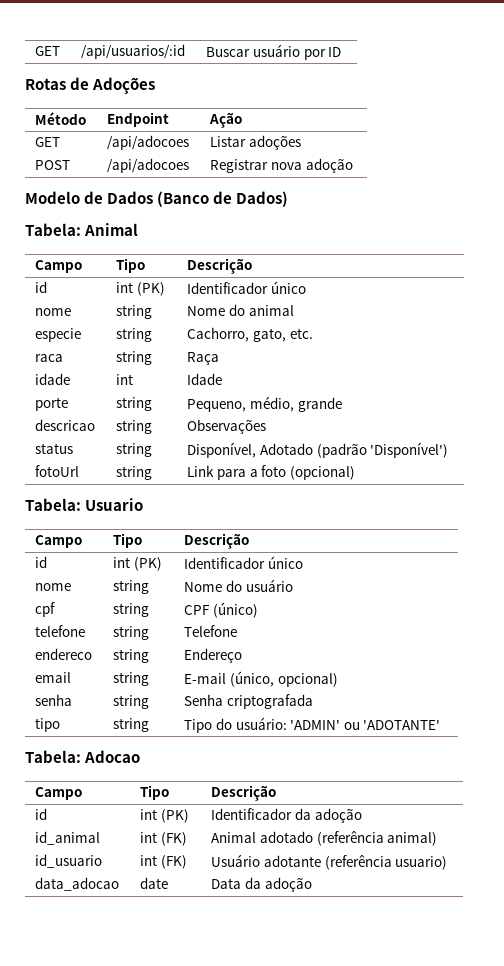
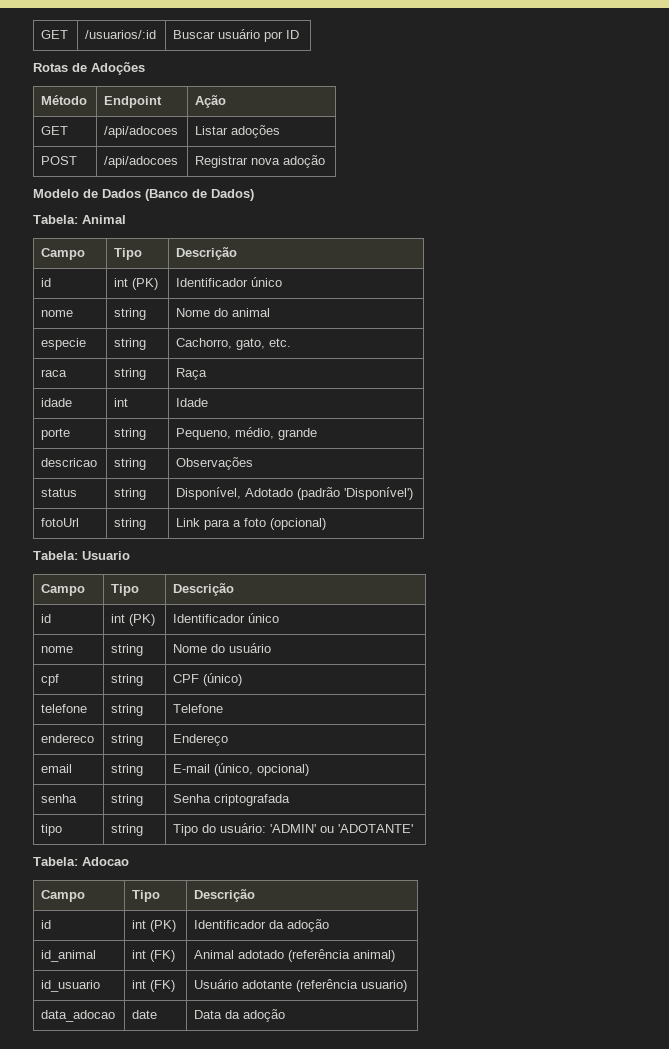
- GET | /api/usuarios/:id | Buscar usuário por ID
+ GET | /usuarios/:id | Buscar usuário por ID

